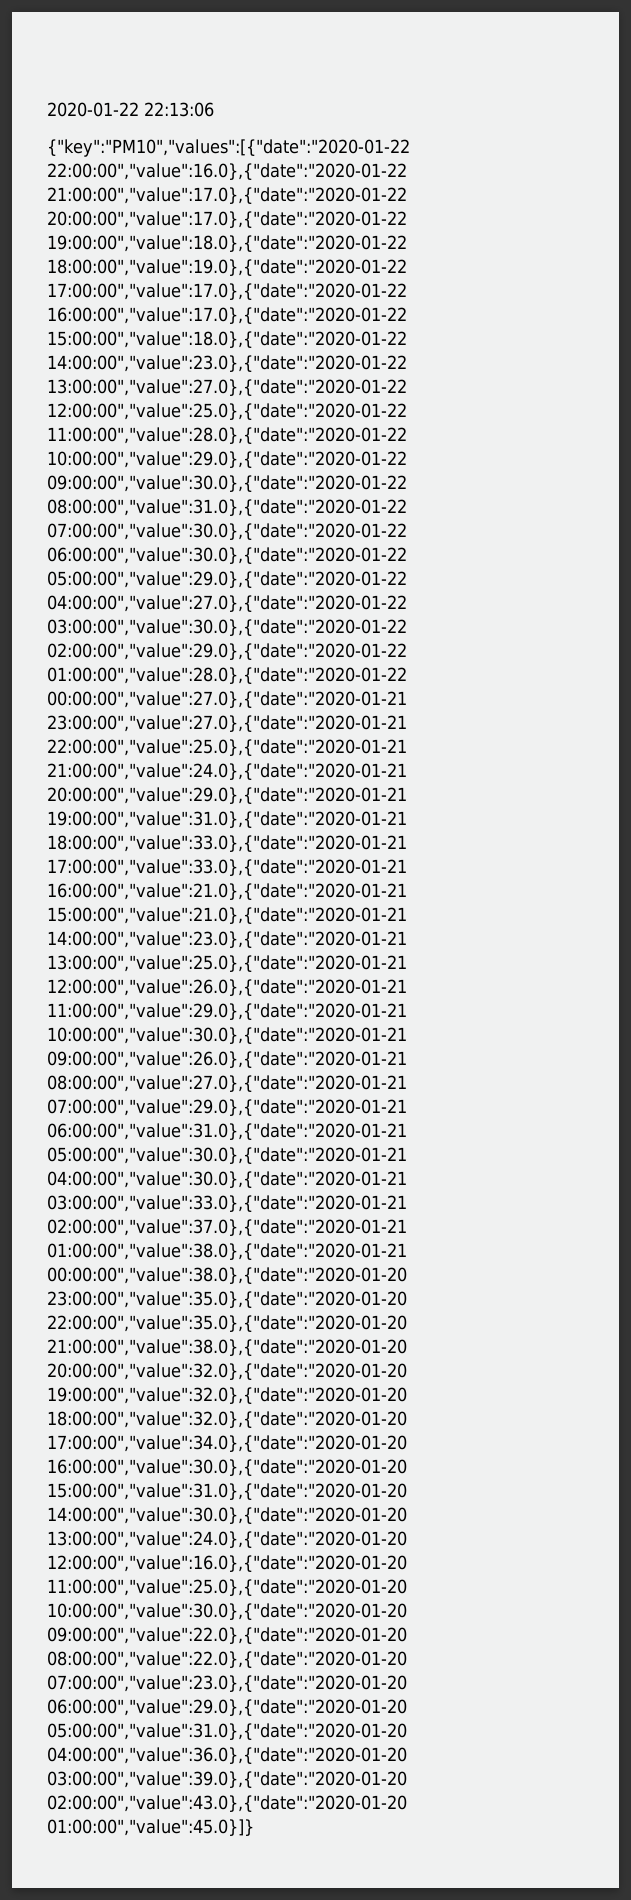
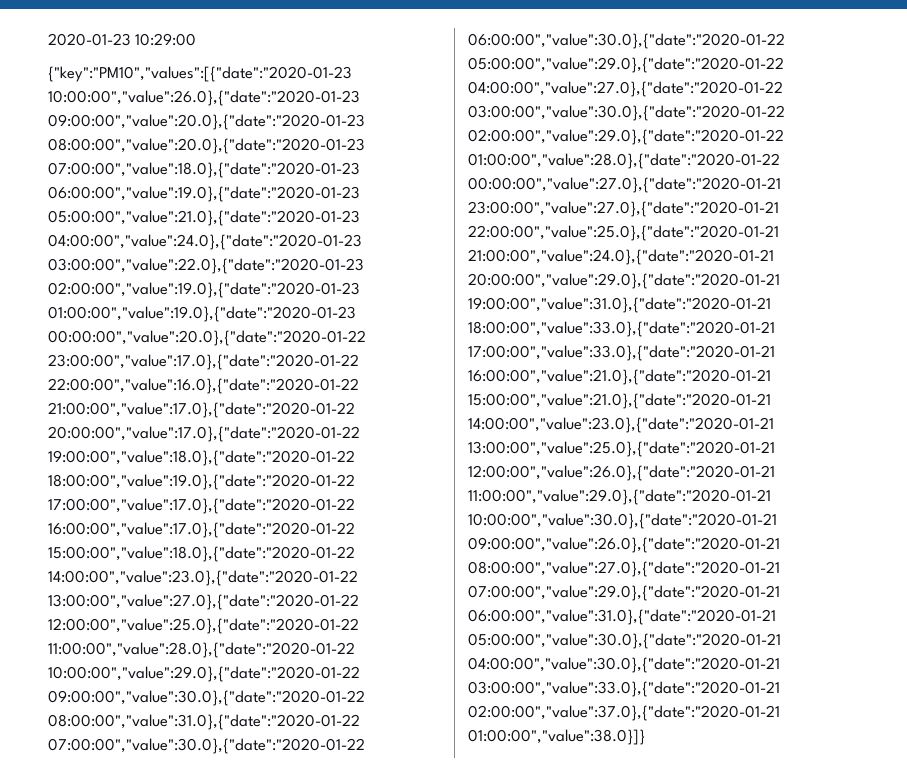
- 2020-01-22 22:13:06
- {"key":"PM10","values":[{"date":"2020-01-22 22:00:00","value":16.0},{"date":"2020-01-22 21:00:00","value":17.0},{"date":"2020-01-22 20:00:00","value":17.0},{"date":"2020-01-22 19:00:00","value":18.0},{"date":"2020-01-22 18:00:00","value":19.0},{"date":"2020-01-22 17:00:00","value":17.0},{"date":"2020-01-22 16:00:00","value":17.0},{"date":"2020-01-22 15:00:00","value":18.0},{"date":"2020-01-22 14:00:00","value":23.0},{"date":"2020-01-22 13:00:00","value":27.0},{"date":"2020-01-22 12:00:00","value":25.0},{"date":"2020-01-22 11:00:00","value":28.0},{"date":"2020-01-22 10:00:00","value":29.0},{"date":"2020-01-22 09:00:00","value":30.0},{"date":"2020-01-22 08:00:00","value":31.0},{"date":"2020-01-22 07:00:00","value":30.0},{"date":"2020-01-22 06:00:00","value":30.0},{"date":"2020-01-22 05:00:00","value":29.0},{"date":"2020-01-22 04:00:00","value":27.0},{"date":"2020-01-22 03:00:00","value":30.0},{"date":"2020-01-22 02:00:00","value":29.0},{"date":"2020-01-22 01:00:00","value":28.0},{"date":"2020-01-22 00:00:00","value":27.0},{"date":"2020-01-21 23:00:00","value":27.0},{"date":"2020-01-21 22:00:00","value":25.0},{"date":"2020-01-21 21:00:00","value":24.0},{"date":"2020-01-21 20:00:00","value":29.0},{"date":"2020-01-21 19:00:00","value":31.0},{"date":"2020-01-21 18:00:00","value":33.0},{"date":"2020-01-21 17:00:00","value":33.0},{"date":"2020-01-21 16:00:00","value":21.0},{"date":"2020-01-21 15:00:00","value":21.0},{"date":"2020-01-21 14:00:00","value":23.0},{"date":"2020-01-21 13:00:00","value":25.0},{"date":"2020-01-21 12:00:00","value":26.0},{"date":"2020-01-21 11:00:00","value":29.0},{"date":"2020-01-21 10:00:00","value":30.0},{"date":"2020-01-21 09:00:00","value":26.0},{"date":"2020-01-21 08:00:00","value":27.0},{"date":"2020-01-21 07:00:00","value":29.0},{"date":"2020-01-21 06:00:00","value":31.0},{"date":"2020-01-21 05:00:00","value":30.0},{"date":"2020-01-21 04:00:00","value":30.0},{"date":"2020-01-21 03:00:00","value":33.0},{"date":"2020-01-21 02:00:00","value":37.0},{"date":"2020-01-21 01:00:00","value":38.0},{"date":"2020-01-21 00:00:00","value":38.0},{"date":"2020-01-20 23:00:00","value":35.0},{"date":"2020-01-20 22:00:00","value":35.0},{"date":"2020-01-20 21:00:00","value":38.0},{"date":"2020-01-20 20:00:00","value":32.0},{"date":"2020-01-20 19:00:00","value":32.0},{"date":"2020-01-20 18:00:00","value":32.0},{"date":"2020-01-20 17:00:00","value":34.0},{"date":"2020-01-20 16:00:00","value":30.0},{"date":"2020-01-20 15:00:00","value":31.0},{"date":"2020-01-20 14:00:00","value":30.0},{"date":"2020-01-20 13:00:00","value":24.0},{"date":"2020-01-20 12:00:00","value":16.0},{"date":"2020-01-20 11:00:00","value":25.0},{"date":"2020-01-20 10:00:00","value":30.0},{"date":"2020-01-20 09:00:00","value":22.0},{"date":"2020-01-20 08:00:00","value":22.0},{"date":"2020-01-20 07:00:00","value":23.0},{"date":"2020-01-20 06:00:00","value":29.0},{"date":"2020-01-20 05:00:00","value":31.0},{"date":"2020-01-20 04:00:00","value":36.0},{"date":"2020-01-20 03:00:00","value":39.0},{"date":"2020-01-20 02:00:00","value":43.0},{"date":"2020-01-20 01:00:00","value":45.0}]}
+ 2020-01-23 10:29:00
+ {"key":"PM10","values":[{"date":"2020-01-23 10:00:00","value":26.0},{"date":"2020-01-23 09:00:00","value":20.0},{"date":"2020-01-23 08:00:00","value":20.0},{"date":"2020-01-23 07:00:00","value":18.0},{"date":"2020-01-23 06:00:00","value":19.0},{"date":"2020-01-23 05:00:00","value":21.0},{"date":"2020-01-23 04:00:00","value":24.0},{"date":"2020-01-23 03:00:00","value":22.0},{"date":"2020-01-23 02:00:00","value":19.0},{"date":"2020-01-23 01:00:00","value":19.0},{"date":"2020-01-23 00:00:00","value":20.0},{"date":"2020-01-22 23:00:00","value":17.0},{"date":"2020-01-22 22:00:00","value":16.0},{"date":"2020-01-22 21:00:00","value":17.0},{"date":"2020-01-22 20:00:00","value":17.0},{"date":"2020-01-22 19:00:00","value":18.0},{"date":"2020-01-22 18:00:00","value":19.0},{"date":"2020-01-22 17:00:00","value":17.0},{"date":"2020-01-22 16:00:00","value":17.0},{"date":"2020-01-22 15:00:00","value":18.0},{"date":"2020-01-22 14:00:00","value":23.0},{"date":"2020-01-22 13:00:00","value":27.0},{"date":"2020-01-22 12:00:00","value":25.0},{"date":"2020-01-22 11:00:00","value":28.0},{"date":"2020-01-22 10:00:00","value":29.0},{"date":"2020-01-22 09:00:00","value":30.0},{"date":"2020-01-22 08:00:00","value":31.0},{"date":"2020-01-22 07:00:00","value":30.0},{"date":"2020-01-22 06:00:00","value":30.0},{"date":"2020-01-22 05:00:00","value":29.0},{"date":"2020-01-22 04:00:00","value":27.0},{"date":"2020-01-22 03:00:00","value":30.0},{"date":"2020-01-22 02:00:00","value":29.0},{"date":"2020-01-22 01:00:00","value":28.0},{"date":"2020-01-22 00:00:00","value":27.0},{"date":"2020-01-21 23:00:00","value":27.0},{"date":"2020-01-21 22:00:00","value":25.0},{"date":"2020-01-21 21:00:00","value":24.0},{"date":"2020-01-21 20:00:00","value":29.0},{"date":"2020-01-21 19:00:00","value":31.0},{"date":"2020-01-21 18:00:00","value":33.0},{"date":"2020-01-21 17:00:00","value":33.0},{"date":"2020-01-21 16:00:00","value":21.0},{"date":"2020-01-21 15:00:00","value":21.0},{"date":"2020-01-21 14:00:00","value":23.0},{"date":"2020-01-21 13:00:00","value":25.0},{"date":"2020-01-21 12:00:00","value":26.0},{"date":"2020-01-21 11:00:00","value":29.0},{"date":"2020-01-21 10:00:00","value":30.0},{"date":"2020-01-21 09:00:00","value":26.0},{"date":"2020-01-21 08:00:00","value":27.0},{"date":"2020-01-21 07:00:00","value":29.0},{"date":"2020-01-21 06:00:00","value":31.0},{"date":"2020-01-21 05:00:00","value":30.0},{"date":"2020-01-21 04:00:00","value":30.0},{"date":"2020-01-21 03:00:00","value":33.0},{"date":"2020-01-21 02:00:00","value":37.0},{"date":"2020-01-21 01:00:00","value":38.0}]}

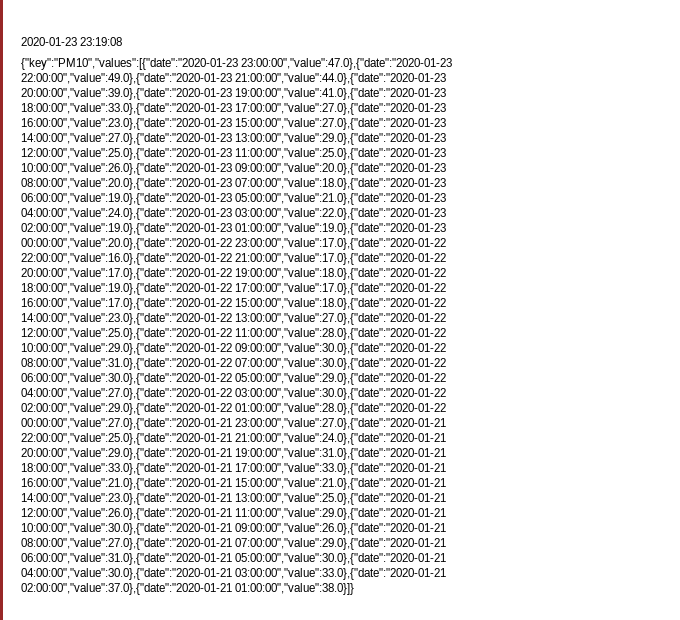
- 2020-01-23 10:29:00
+ 2020-01-23 23:19:08
- {"key":"PM10","values":[{"date":"2020-01-23 10:00:00","value":26.0},{"date":"2020-01-23 09:00:00","value":20.0},{"date":"2020-01-23 08:00:00","value":20.0},{"date":"2020-01-23 07:00:00","value":18.0},{"date":"2020-01-23 06:00:00","value":19.0},{"date":"2020-01-23 05:00:00","value":21.0},{"date":"2020-01-23 04:00:00","value":24.0},{"date":"2020-01-23 03:00:00","value":22.0},{"date":"2020-01-23 02:00:00","value":19.0},{"date":"2020-01-23 01:00:00","value":19.0},{"date":"2020-01-23 00:00:00","value":20.0},{"date":"2020-01-22 23:00:00","value":17.0},{"date":"2020-01-22 22:00:00","value":16.0},{"date":"2020-01-22 21:00:00","value":17.0},{"date":"2020-01-22 20:00:00","value":17.0},{"date":"2020-01-22 19:00:00","value":18.0},{"date":"2020-01-22 18:00:00","value":19.0},{"date":"2020-01-22 17:00:00","value":17.0},{"date":"2020-01-22 16:00:00","value":17.0},{"date":"2020-01-22 15:00:00","value":18.0},{"date":"2020-01-22 14:00:00","value":23.0},{"date":"2020-01-22 13:00:00","value":27.0},{"date":"2020-01-22 12:00:00","value":25.0},{"date":"2020-01-22 11:00:00","value":28.0},{"date":"2020-01-22 10:00:00","value":29.0},{"date":"2020-01-22 09:00:00","value":30.0},{"date":"2020-01-22 08:00:00","value":31.0},{"date":"2020-01-22 07:00:00","value":30.0},{"date":"2020-01-22 06:00:00","value":30.0},{"date":"2020-01-22 05:00:00","value":29.0},{"date":"2020-01-22 04:00:00","value":27.0},{"date":"2020-01-22 03:00:00","value":30.0},{"date":"2020-01-22 02:00:00","value":29.0},{"date":"2020-01-22 01:00:00","value":28.0},{"date":"2020-01-22 00:00:00","value":27.0},{"date":"2020-01-21 23:00:00","value":27.0},{"date":"2020-01-21 22:00:00","value":25.0},{"date":"2020-01-21 21:00:00","value":24.0},{"date":"2020-01-21 20:00:00","value":29.0},{"date":"2020-01-21 19:00:00","value":31.0},{"date":"2020-01-21 18:00:00","value":33.0},{"date":"2020-01-21 17:00:00","value":33.0},{"date":"2020-01-21 16:00:00","value":21.0},{"date":"2020-01-21 15:00:00","value":21.0},{"date":"2020-01-21 14:00:00","value":23.0},{"date":"2020-01-21 13:00:00","value":25.0},{"date":"2020-01-21 12:00:00","value":26.0},{"date":"2020-01-21 11:00:00","value":29.0},{"date":"2020-01-21 10:00:00","value":30.0},{"date":"2020-01-21 09:00:00","value":26.0},{"date":"2020-01-21 08:00:00","value":27.0},{"date":"2020-01-21 07:00:00","value":29.0},{"date":"2020-01-21 06:00:00","value":31.0},{"date":"2020-01-21 05:00:00","value":30.0},{"date":"2020-01-21 04:00:00","value":30.0},{"date":"2020-01-21 03:00:00","value":33.0},{"date":"2020-01-21 02:00:00","value":37.0},{"date":"2020-01-21 01:00:00","value":38.0}]}
+ {"key":"PM10","values":[{"date":"2020-01-23 23:00:00","value":47.0},{"date":"2020-01-23 22:00:00","value":49.0},{"date":"2020-01-23 21:00:00","value":44.0},{"date":"2020-01-23 20:00:00","value":39.0},{"date":"2020-01-23 19:00:00","value":41.0},{"date":"2020-01-23 18:00:00","value":33.0},{"date":"2020-01-23 17:00:00","value":27.0},{"date":"2020-01-23 16:00:00","value":23.0},{"date":"2020-01-23 15:00:00","value":27.0},{"date":"2020-01-23 14:00:00","value":27.0},{"date":"2020-01-23 13:00:00","value":29.0},{"date":"2020-01-23 12:00:00","value":25.0},{"date":"2020-01-23 11:00:00","value":25.0},{"date":"2020-01-23 10:00:00","value":26.0},{"date":"2020-01-23 09:00:00","value":20.0},{"date":"2020-01-23 08:00:00","value":20.0},{"date":"2020-01-23 07:00:00","value":18.0},{"date":"2020-01-23 06:00:00","value":19.0},{"date":"2020-01-23 05:00:00","value":21.0},{"date":"2020-01-23 04:00:00","value":24.0},{"date":"2020-01-23 03:00:00","value":22.0},{"date":"2020-01-23 02:00:00","value":19.0},{"date":"2020-01-23 01:00:00","value":19.0},{"date":"2020-01-23 00:00:00","value":20.0},{"date":"2020-01-22 23:00:00","value":17.0},{"date":"2020-01-22 22:00:00","value":16.0},{"date":"2020-01-22 21:00:00","value":17.0},{"date":"2020-01-22 20:00:00","value":17.0},{"date":"2020-01-22 19:00:00","value":18.0},{"date":"2020-01-22 18:00:00","value":19.0},{"date":"2020-01-22 17:00:00","value":17.0},{"date":"2020-01-22 16:00:00","value":17.0},{"date":"2020-01-22 15:00:00","value":18.0},{"date":"2020-01-22 14:00:00","value":23.0},{"date":"2020-01-22 13:00:00","value":27.0},{"date":"2020-01-22 12:00:00","value":25.0},{"date":"2020-01-22 11:00:00","value":28.0},{"date":"2020-01-22 10:00:00","value":29.0},{"date":"2020-01-22 09:00:00","value":30.0},{"date":"2020-01-22 08:00:00","value":31.0},{"date":"2020-01-22 07:00:00","value":30.0},{"date":"2020-01-22 06:00:00","value":30.0},{"date":"2020-01-22 05:00:00","value":29.0},{"date":"2020-01-22 04:00:00","value":27.0},{"date":"2020-01-22 03:00:00","value":30.0},{"date":"2020-01-22 02:00:00","value":29.0},{"date":"2020-01-22 01:00:00","value":28.0},{"date":"2020-01-22 00:00:00","value":27.0},{"date":"2020-01-21 23:00:00","value":27.0},{"date":"2020-01-21 22:00:00","value":25.0},{"date":"2020-01-21 21:00:00","value":24.0},{"date":"2020-01-21 20:00:00","value":29.0},{"date":"2020-01-21 19:00:00","value":31.0},{"date":"2020-01-21 18:00:00","value":33.0},{"date":"2020-01-21 17:00:00","value":33.0},{"date":"2020-01-21 16:00:00","value":21.0},{"date":"2020-01-21 15:00:00","value":21.0},{"date":"2020-01-21 14:00:00","value":23.0},{"date":"2020-01-21 13:00:00","value":25.0},{"date":"2020-01-21 12:00:00","value":26.0},{"date":"2020-01-21 11:00:00","value":29.0},{"date":"2020-01-21 10:00:00","value":30.0},{"date":"2020-01-21 09:00:00","value":26.0},{"date":"2020-01-21 08:00:00","value":27.0},{"date":"2020-01-21 07:00:00","value":29.0},{"date":"2020-01-21 06:00:00","value":31.0},{"date":"2020-01-21 05:00:00","value":30.0},{"date":"2020-01-21 04:00:00","value":30.0},{"date":"2020-01-21 03:00:00","value":33.0},{"date":"2020-01-21 02:00:00","value":37.0},{"date":"2020-01-21 01:00:00","value":38.0}]}

